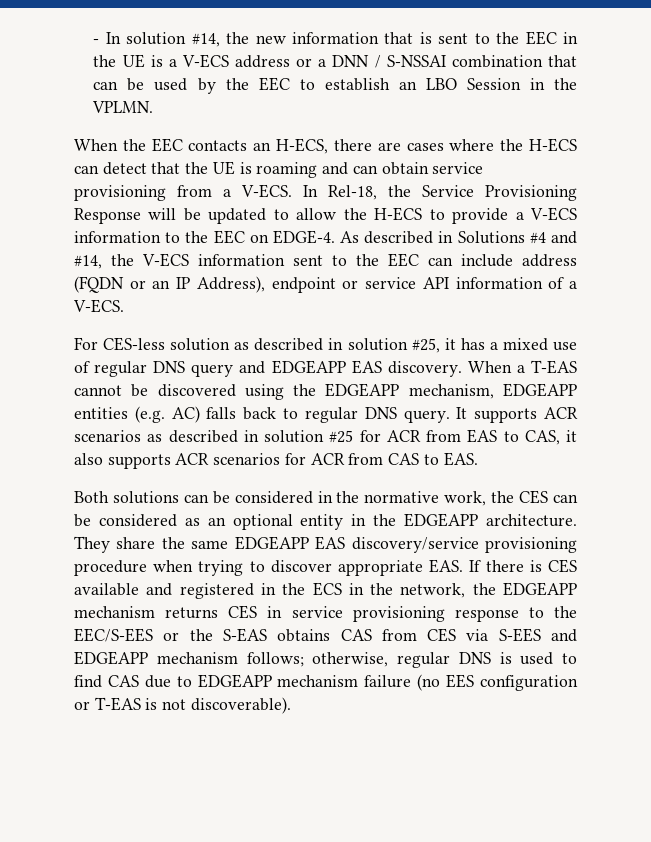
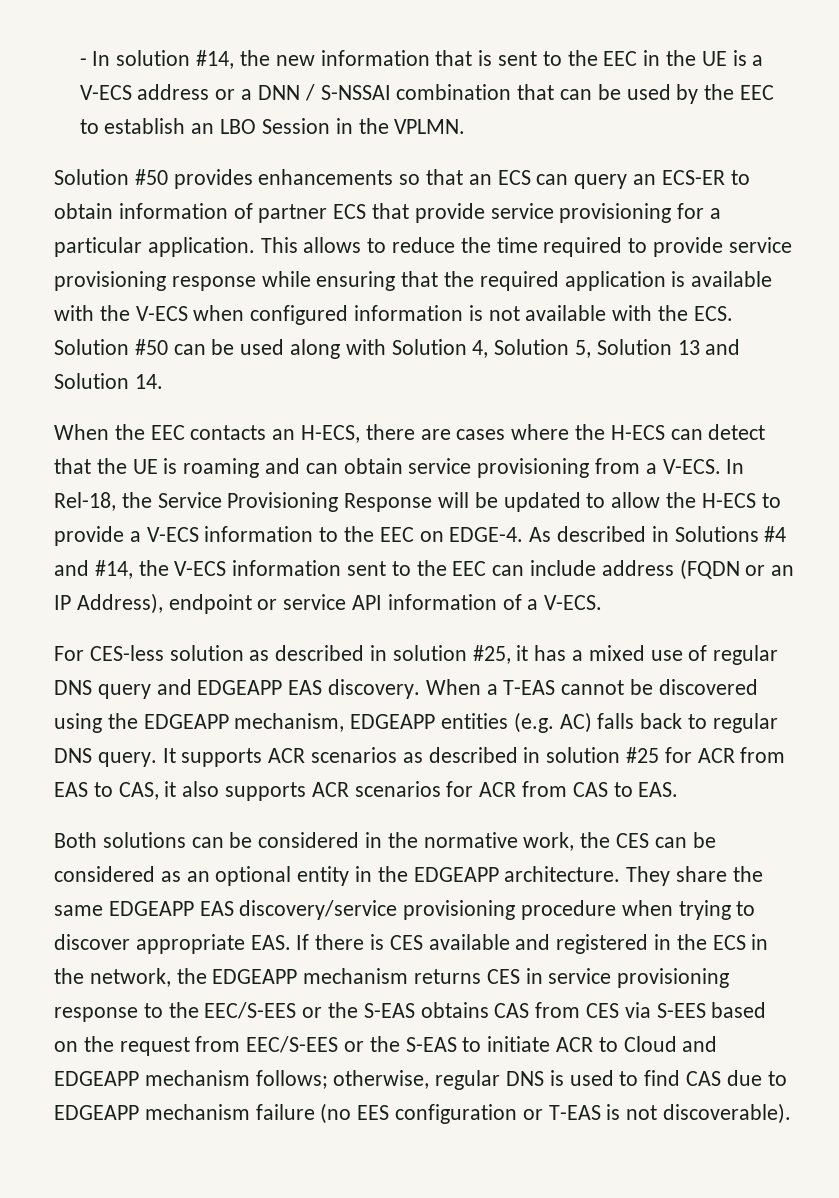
+ Solution #50 provides enhancements so that an ECS can query an ECS-ER to obtain information of partner ECS that provide service provisioning for a particular application. This allows to reduce the time required to provide service provisioning response while ensuring that the required application is available with the V-ECS when configured information is not available with the ECS. Solution #50 can be used along with Solution 4, Solution 5, Solution 13 and Solution 14.
- They share the same EDGEAPP EAS discovery/service provisioning procedure when trying to discover appropriate EAS. If there is CES available and registered in the ECS in the network, the EDGEAPP mechanism returns CES in service provisioning response to the EEC/S-EES or the S-EAS obtains CAS from CES via S-EES and EDGEAPP mechanism follows;
+ They share the same EDGEAPP EAS discovery/service provisioning procedure when trying to discover appropriate EAS. If there is CES available and registered in the ECS in the network, the EDGEAPP mechanism returns CES in service provisioning response to the EEC/S-EES or the S-EAS obtains CAS from CES via S-EES based on the request from EEC/S-EES or the S-EAS to initiate ACR to Cloud and EDGEAPP mechanism follows;

